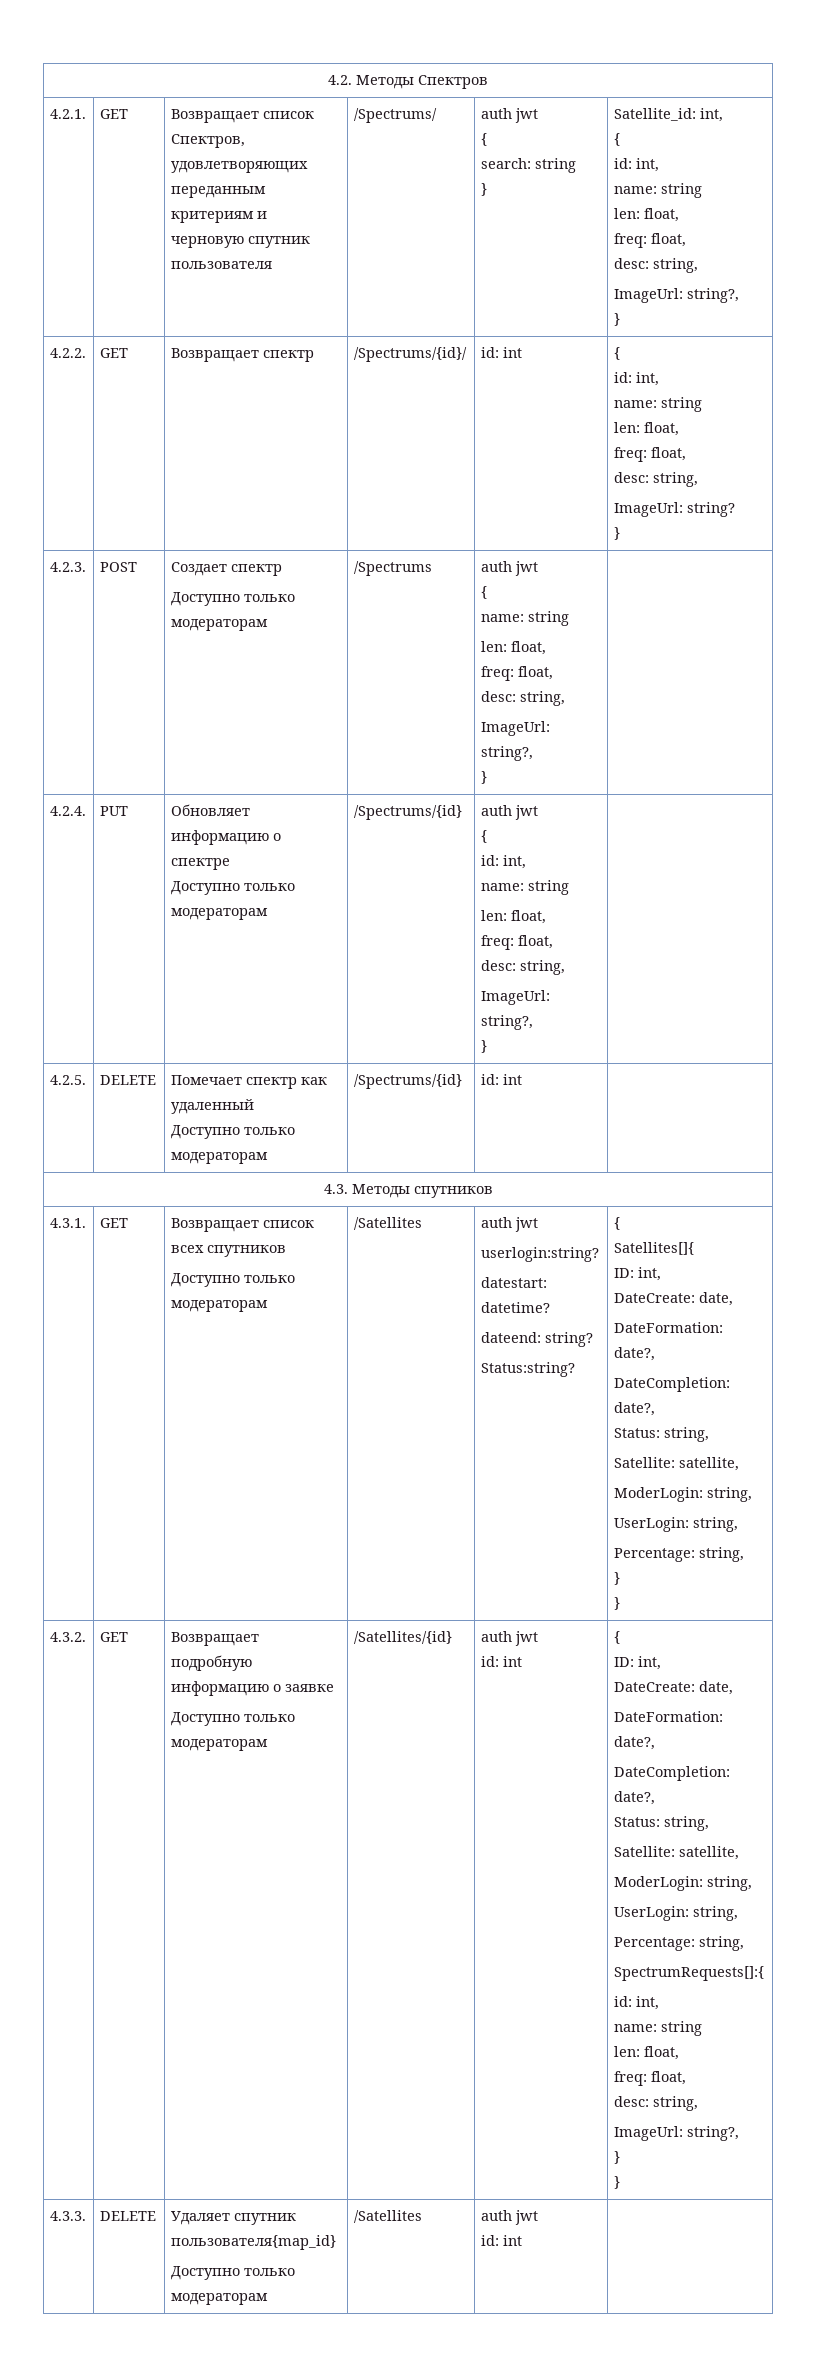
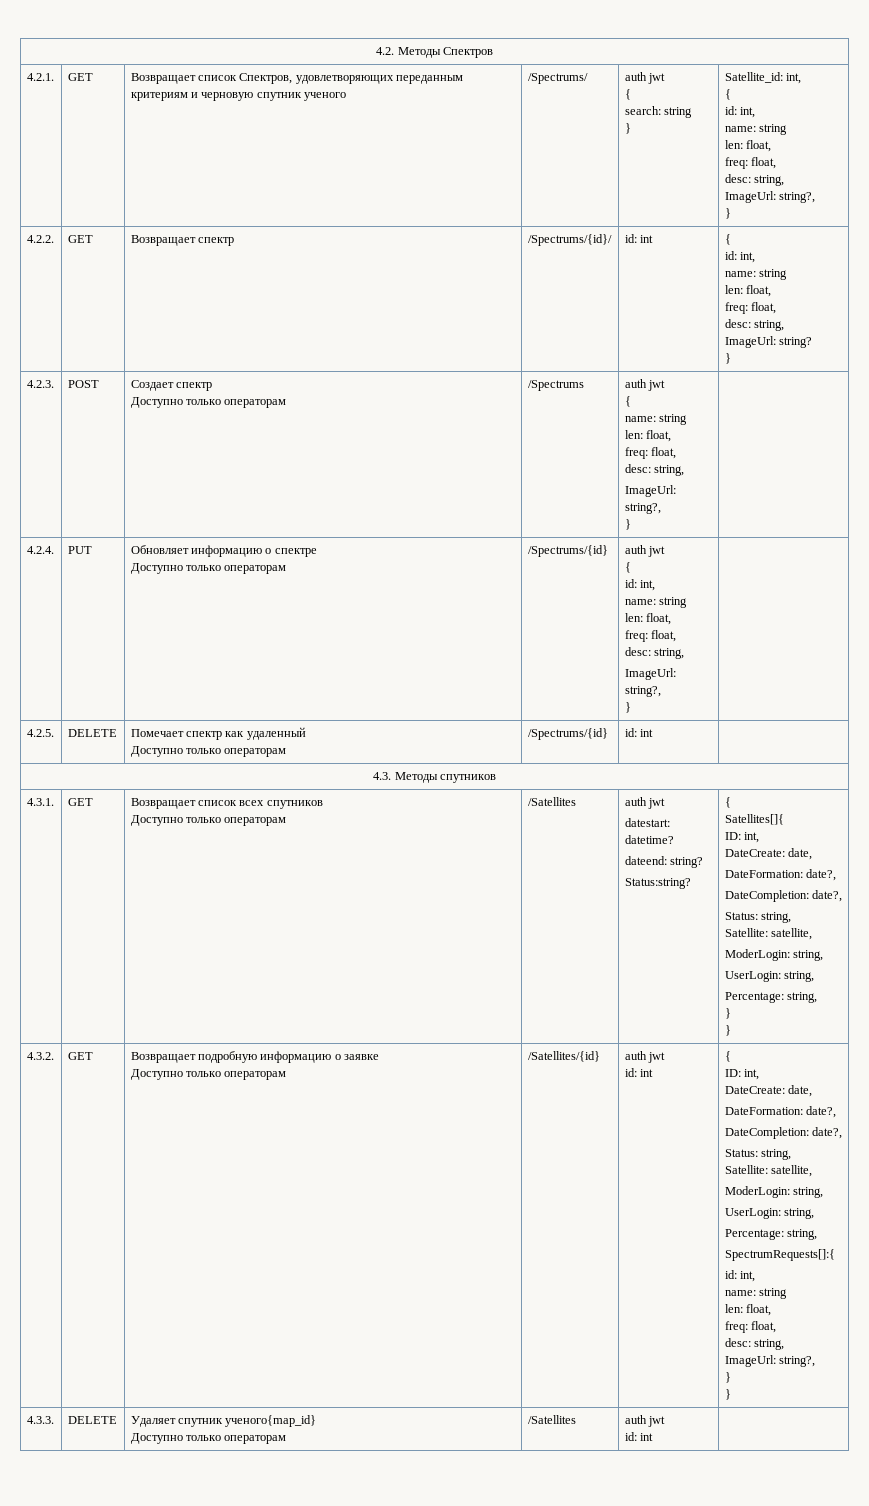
- 4.2.1. | GET | Возвращает список Спектров, удовлетворяющих переданным критериям и черновую спутник пользователя | /Spectrums/ | auth jwt
+ 4.2.1. | GET | Возвращает список Спектров, удовлетворяющих переданным критериям и черновую спутник ученого | /Spectrums/ | auth jwt
  4.2.3. | POST | Создает спектр
- Доступно только модераторам | /Spectrums | auth jwt
+ Доступно только операторам | /Spectrums | auth jwt
  4.2.4. | PUT | Обновляет информацию о спектре
- Доступно только модераторам | /Spectrums/{id} | auth jwt
+ Доступно только операторам | /Spectrums/{id} | auth jwt
  4.2.5. | DELETE | Помечает спектр как удаленный
- Доступно только модераторам | /Spectrums/{id} | id: int |
+ Доступно только операторам | /Spectrums/{id} | id: int |
  4.3.1. | GET | Возвращает список всех спутников
- Доступно только модераторам | /Satellites | auth jwt
- userlogin:string?
+ Доступно только операторам | /Satellites | auth jwt
  Возвращает подробную информацию о заявке
- Доступно только модераторам
+ Доступно только операторам
- 4.3.3. | DELETE | Удаляет спутник пользователя{map_id}
- Доступно только модераторам | /Satellites | auth jwt
+ 4.3.3. | DELETE | Удаляет спутник ученого{map_id}
+ Доступно только операторам | /Satellites | auth jwt

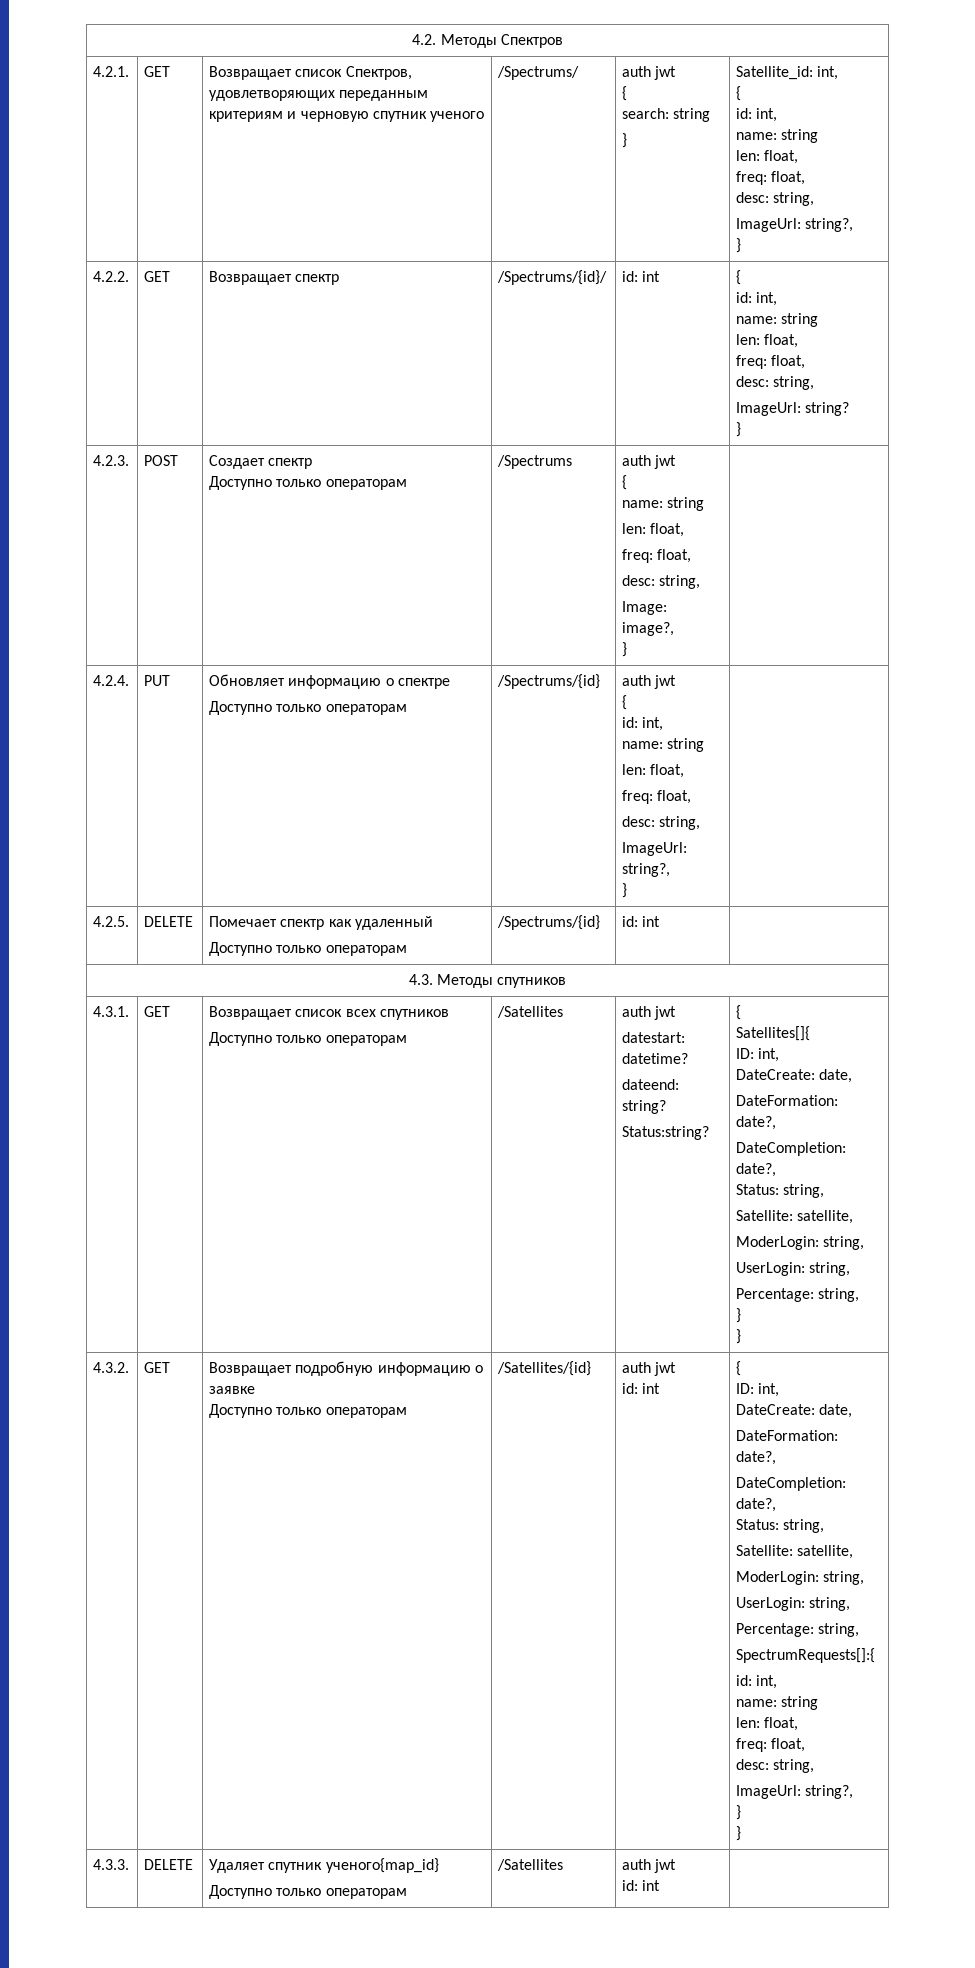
  4.2.3. | POST | Создает спектр
  Доступно только операторам | /Spectrums | auth jwt
  {
  name: string
  len: float,
  freq: float,
  desc: string,
- ImageUrl: string?,
+ Image: image?,

